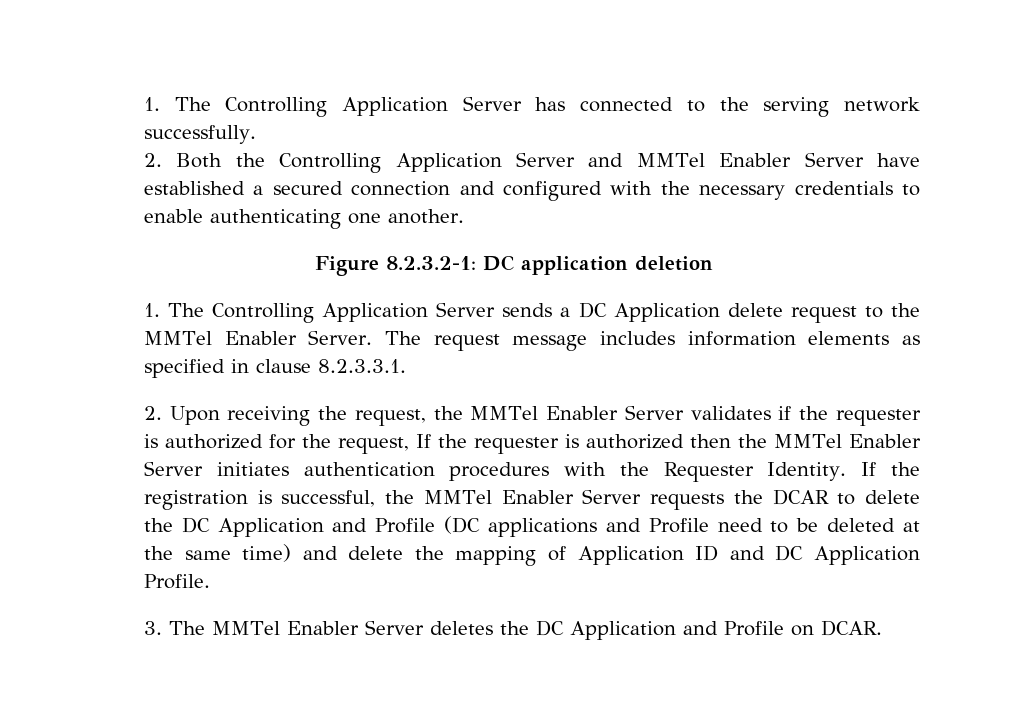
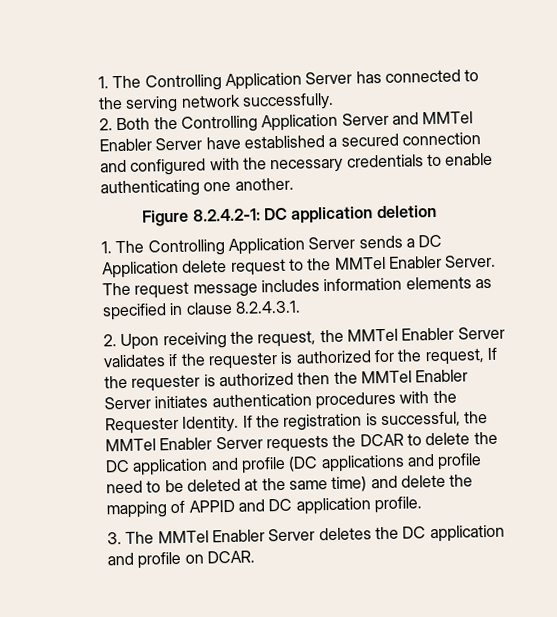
- Figure 8.2.3.2-1: DC application deletion
+ Figure 8.2.4.2-1: DC application deletion
- The request message includes information elements as specified in clause 8.2.3.3.1.
+ The request message includes information elements as specified in clause 8.2.4.3.1.
- If the registration is successful, the MMTel Enabler Server requests the DCAR to delete the DC Application and Profile (DC applications and Profile need to be deleted at the same time) and delete the mapping of Application ID and DC Application Profile.
+ If the registration is successful, the MMTel Enabler Server requests the DCAR to delete the DC application and profile (DC applications and profile need to be deleted at the same time) and delete the mapping of APPID and DC application profile.
- 3. The MMTel Enabler Server deletes the DC Application and Profile on DCAR.
+ 3. The MMTel Enabler Server deletes the DC application and profile on DCAR.

